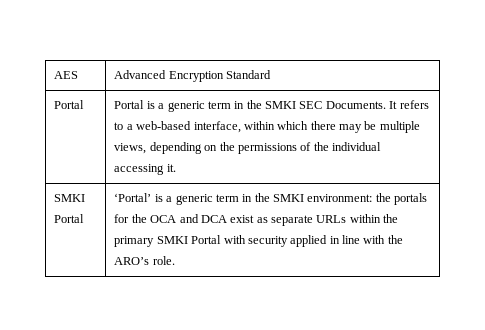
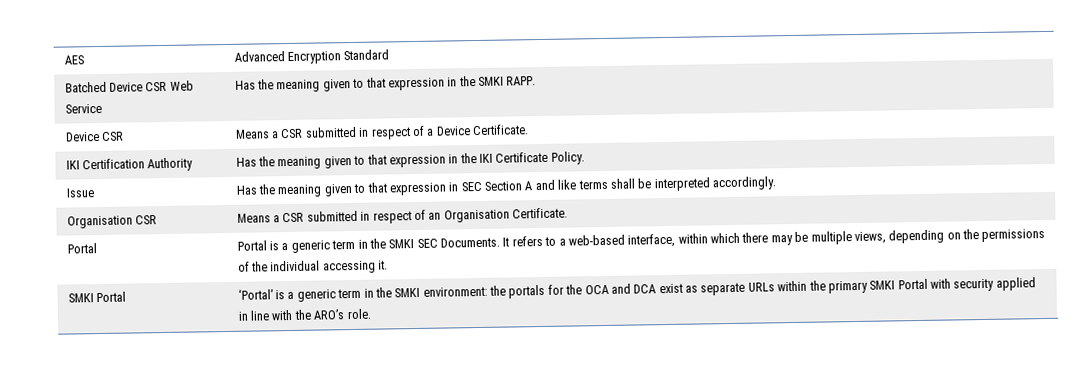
+ Batched Device CSR Web Service | Has the meaning given to that expression in the SMKI RAPP.
+ Device CSR | Means a CSR submitted in respect of a Device Certificate.
+ IKI Certification Authority | Has the meaning given to that expression in the IKI Certificate Policy.
+ Issue | Has the meaning given to that expression in SEC Section A and like terms shall be interpreted accordingly.
+ Organisation CSR | Means a CSR submitted in respect of an Organisation Certificate.

